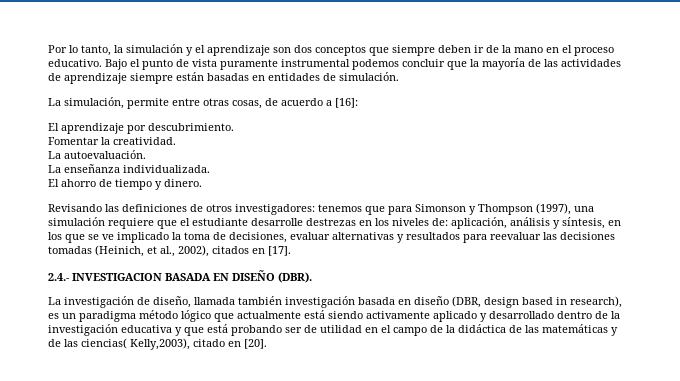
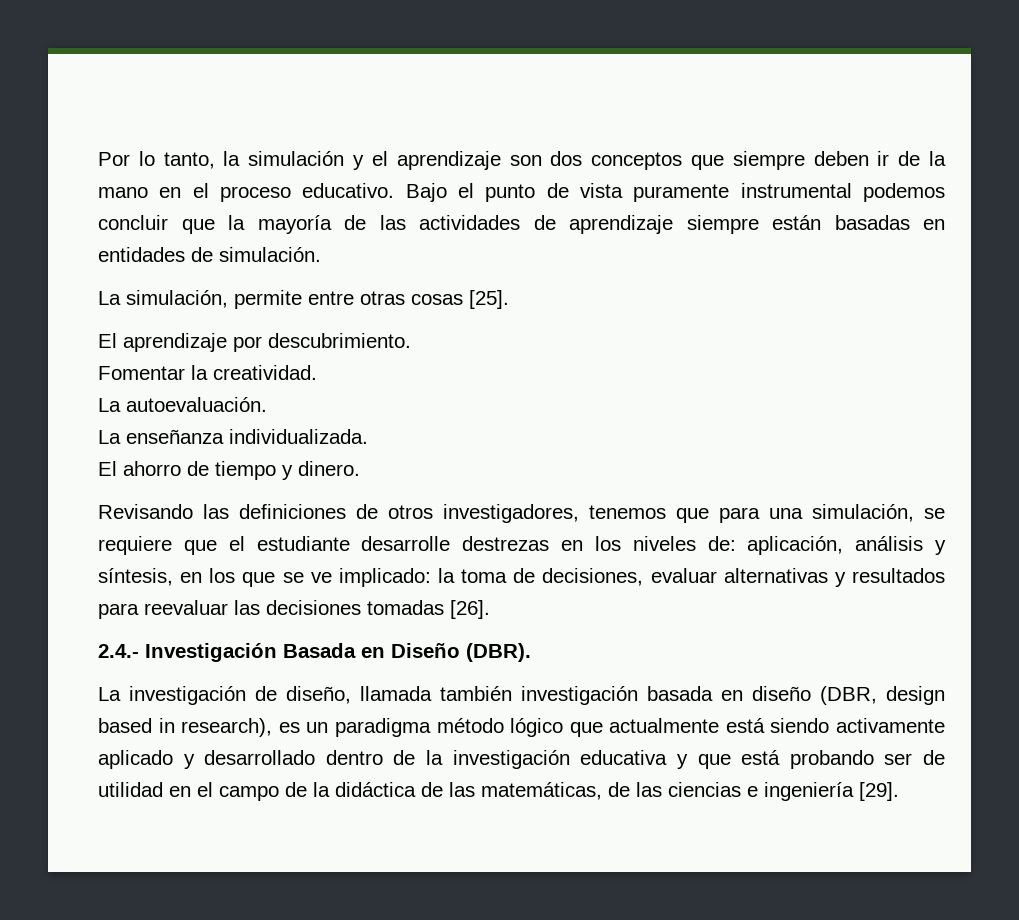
- La simulación, permite entre otras cosas, de acuerdo a [16]:
+ La simulación, permite entre otras cosas [25].
- Revisando las definiciones de otros investigadores: tenemos que para Simonson y Thompson (1997), una simulación requiere que el estudiante desarrolle destrezas en los niveles de: aplicación, análisis y síntesis, en los que se ve implicado la toma de decisiones, evaluar alternativas y resultados para reevaluar las decisiones tomadas (Heinich, et al., 2002), citados en [17].
- 2.4.- INVESTIGACION BASADA EN DISEÑO (DBR).
+ Revisando las definiciones de otros investigadores, tenemos que para una simulación, se requiere que el estudiante desarrolle destrezas en los niveles de: aplicación, análisis y síntesis, en los que se ve implicado: la toma de decisiones, evaluar alternativas y resultados para reevaluar las decisiones tomadas [26].
+ 2.4.- Investigación Basada en Diseño (DBR).
- La investigación de diseño, llamada también investigación basada en diseño (DBR, design based in research), es un paradigma método lógico que actualmente está siendo activamente aplicado y desarrollado dentro de la investigación educativa y que está probando ser de utilidad en el campo de la didáctica de las matemáticas y de las ciencias( Kelly,2003), citado en [20].
+ La investigación de diseño, llamada también investigación basada en diseño (DBR, design based in research), es un paradigma método lógico que actualmente está siendo activamente aplicado y desarrollado dentro de la investigación educativa y que está probando ser de utilidad en el campo de la didáctica de las matemáticas, de las ciencias e ingeniería [29].

